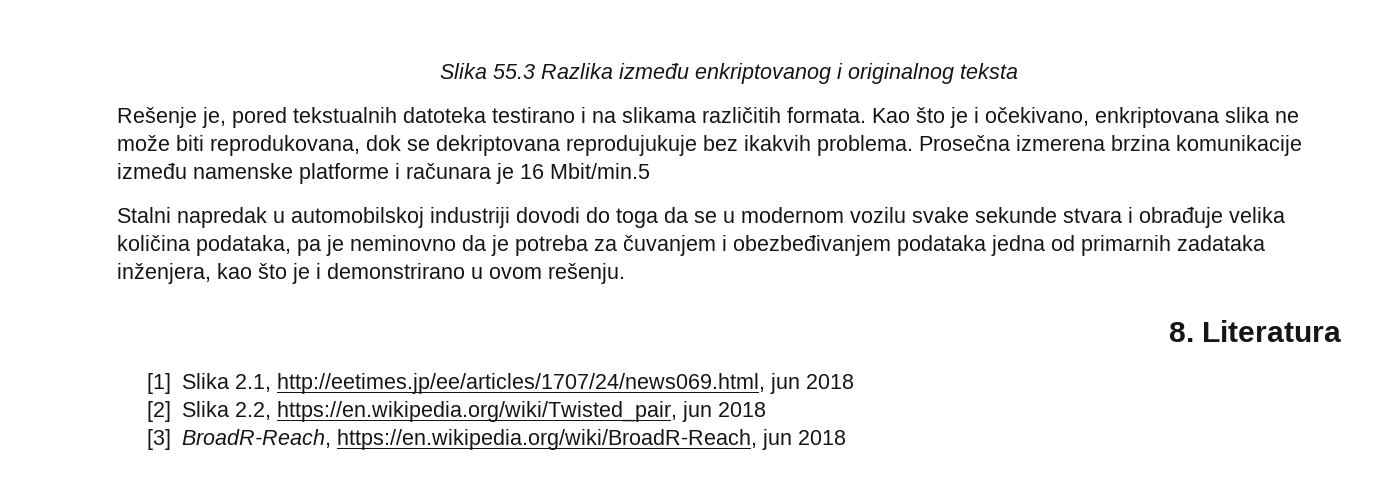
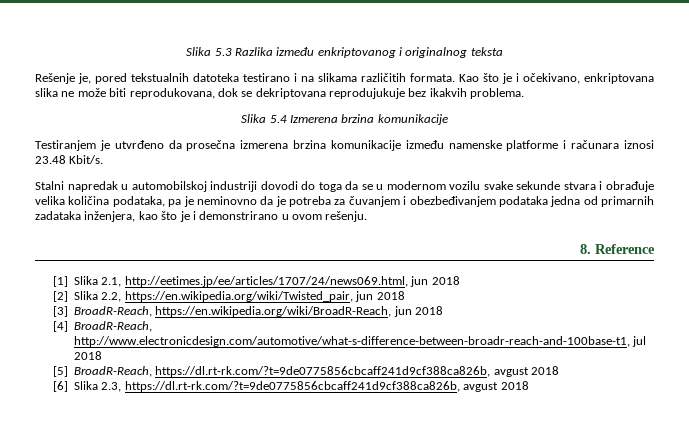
- Slika 55.3 Razlika između enkriptovanog i originalnog teksta
+ Slika 5.3 Razlika između enkriptovanog i originalnog teksta
- Kao što je i očekivano, enkriptovana slika ne može biti reprodukovana, dok se dekriptovana reprodujukuje bez ikakvih problema. Prosečna izmerena brzina komunikacije između namenske platforme i računara je 16 Mbit/min.5
+ Kao što je i očekivano, enkriptovana slika ne može biti reprodukovana, dok se dekriptovana reprodujukuje bez ikakvih problema.
+ Slika 5.4 Izmerena brzina komunikacije
+ Testiranjem je utvrđeno da prosečna izmerena brzina komunikacije između namenske platforme i računara iznosi 23.48 Kbit/s.
- 8. Literatura
+ 8. Reference
+ [4] BroadR-Reach, http://www.electronicdesign.com/automotive/what-s-difference-between-broadr-reach-and-100base-t1, jul 2018
+ [5] BroadR-Reach, https://dl.rt-rk.com/?t=9de0775856cbcaff241d9cf388ca826b, avgust 2018
+ [6] Slika 2.3, https://dl.rt-rk.com/?t=9de0775856cbcaff241d9cf388ca826b, avgust 2018

